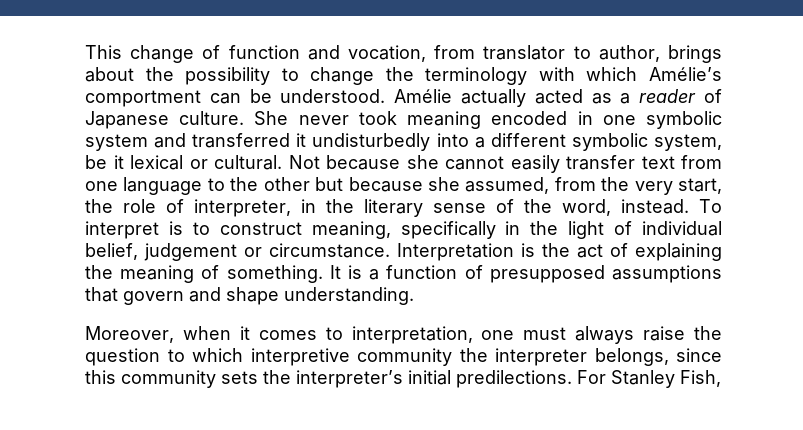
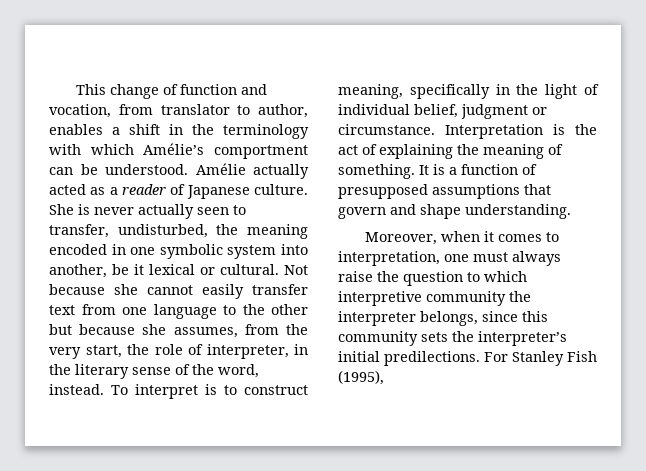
- This change of function and vocation, from translator to author, brings about the possibility to change the terminology with which Amélie’s comportment can be understood.
+ This change of function and vocation, from translator to author, enables a shift in the terminology with which Amélie’s comportment can be understood.
- She never took meaning encoded in one symbolic system and transferred it undisturbedly into a different symbolic system, be it lexical or cultural.
+ She is never actually seen to transfer, undisturbed, the meaning encoded in one symbolic system into another, be it lexical or cultural.
- Not because she cannot easily transfer text from one language to the other but because she assumed, from the very start, the role of interpreter, in the literary sense of the word, instead.
+ Not because she cannot easily transfer text from one language to the other but because she assumes, from the very start, the role of interpreter, in the literary sense of the word, instead.
- To interpret is to construct meaning, specifically in the light of individual belief, judgement or circumstance.
+ To interpret is to construct meaning, specifically in the light of individual belief, judgment or circumstance.
- For Stanley Fish,
+ For Stanley Fish (1995),

